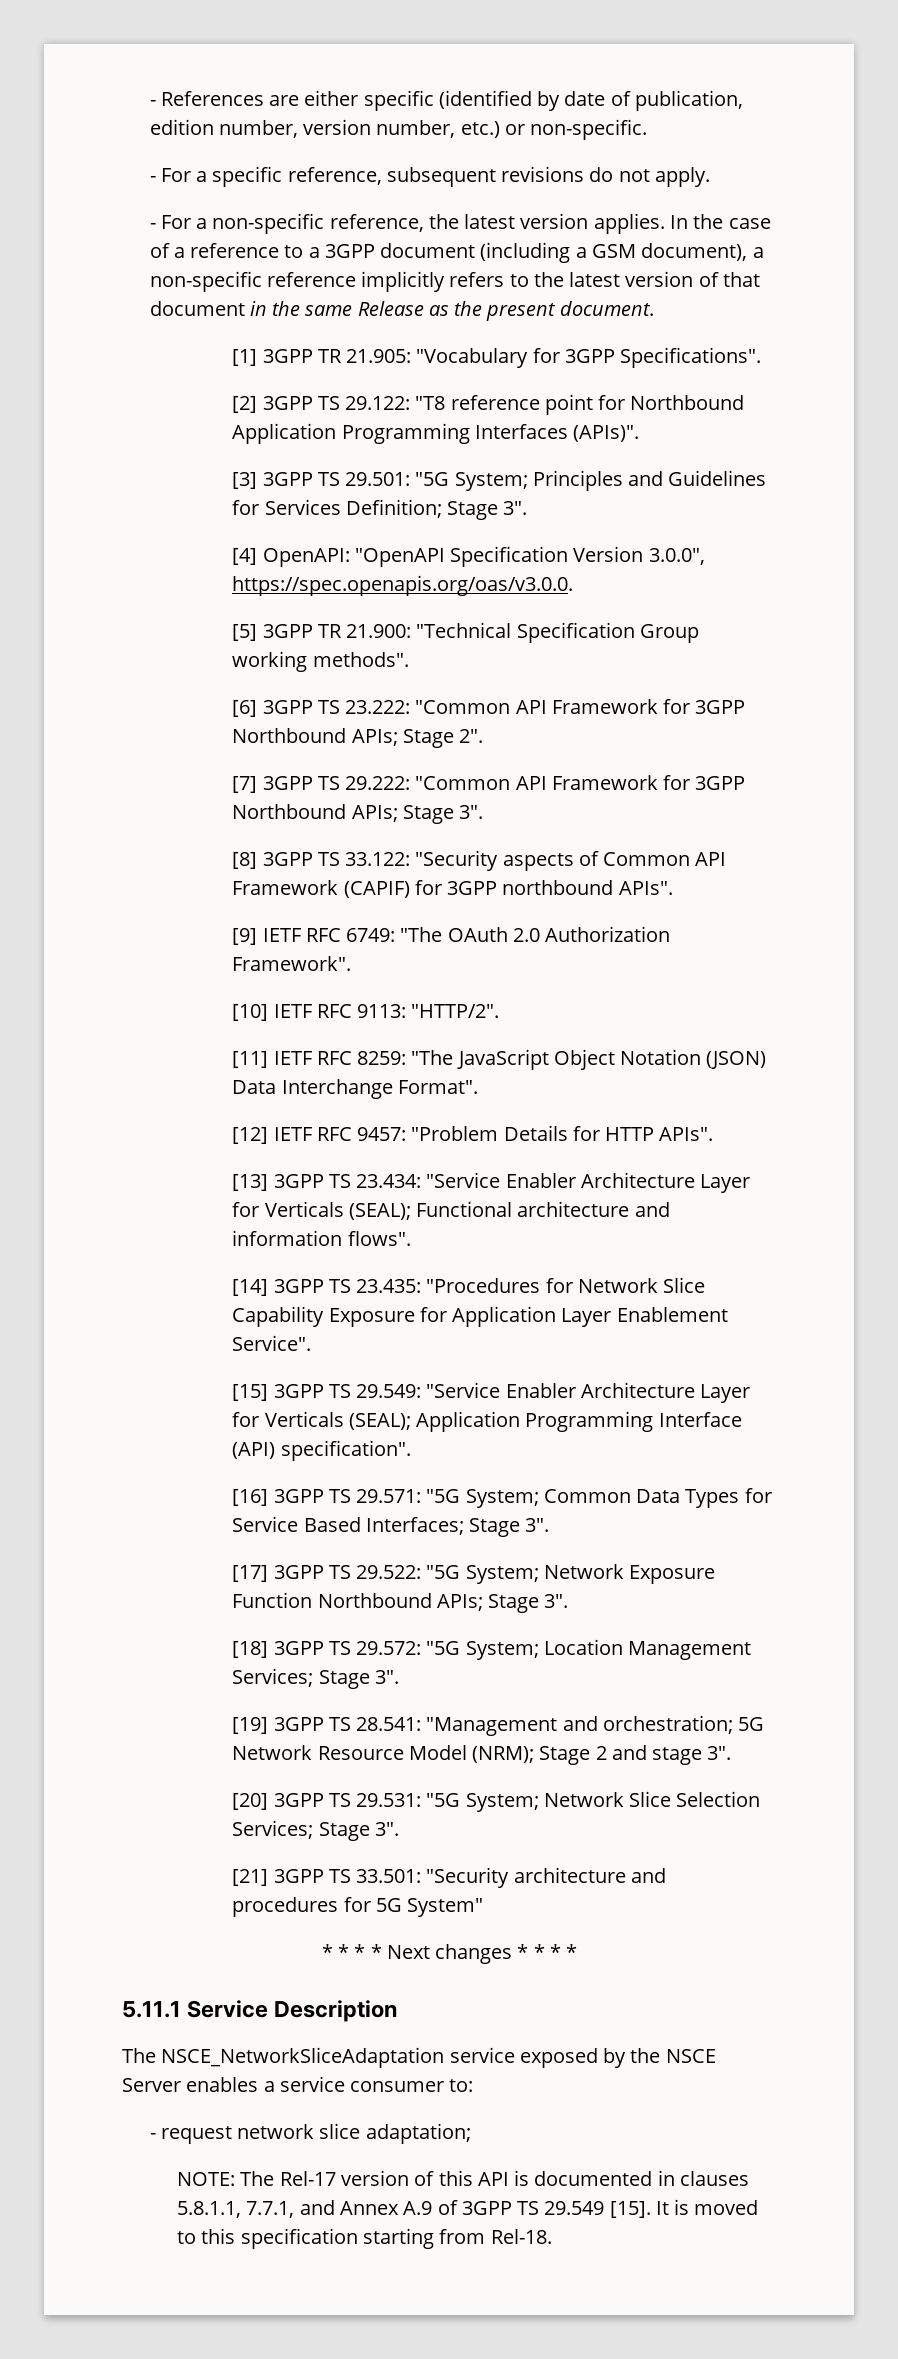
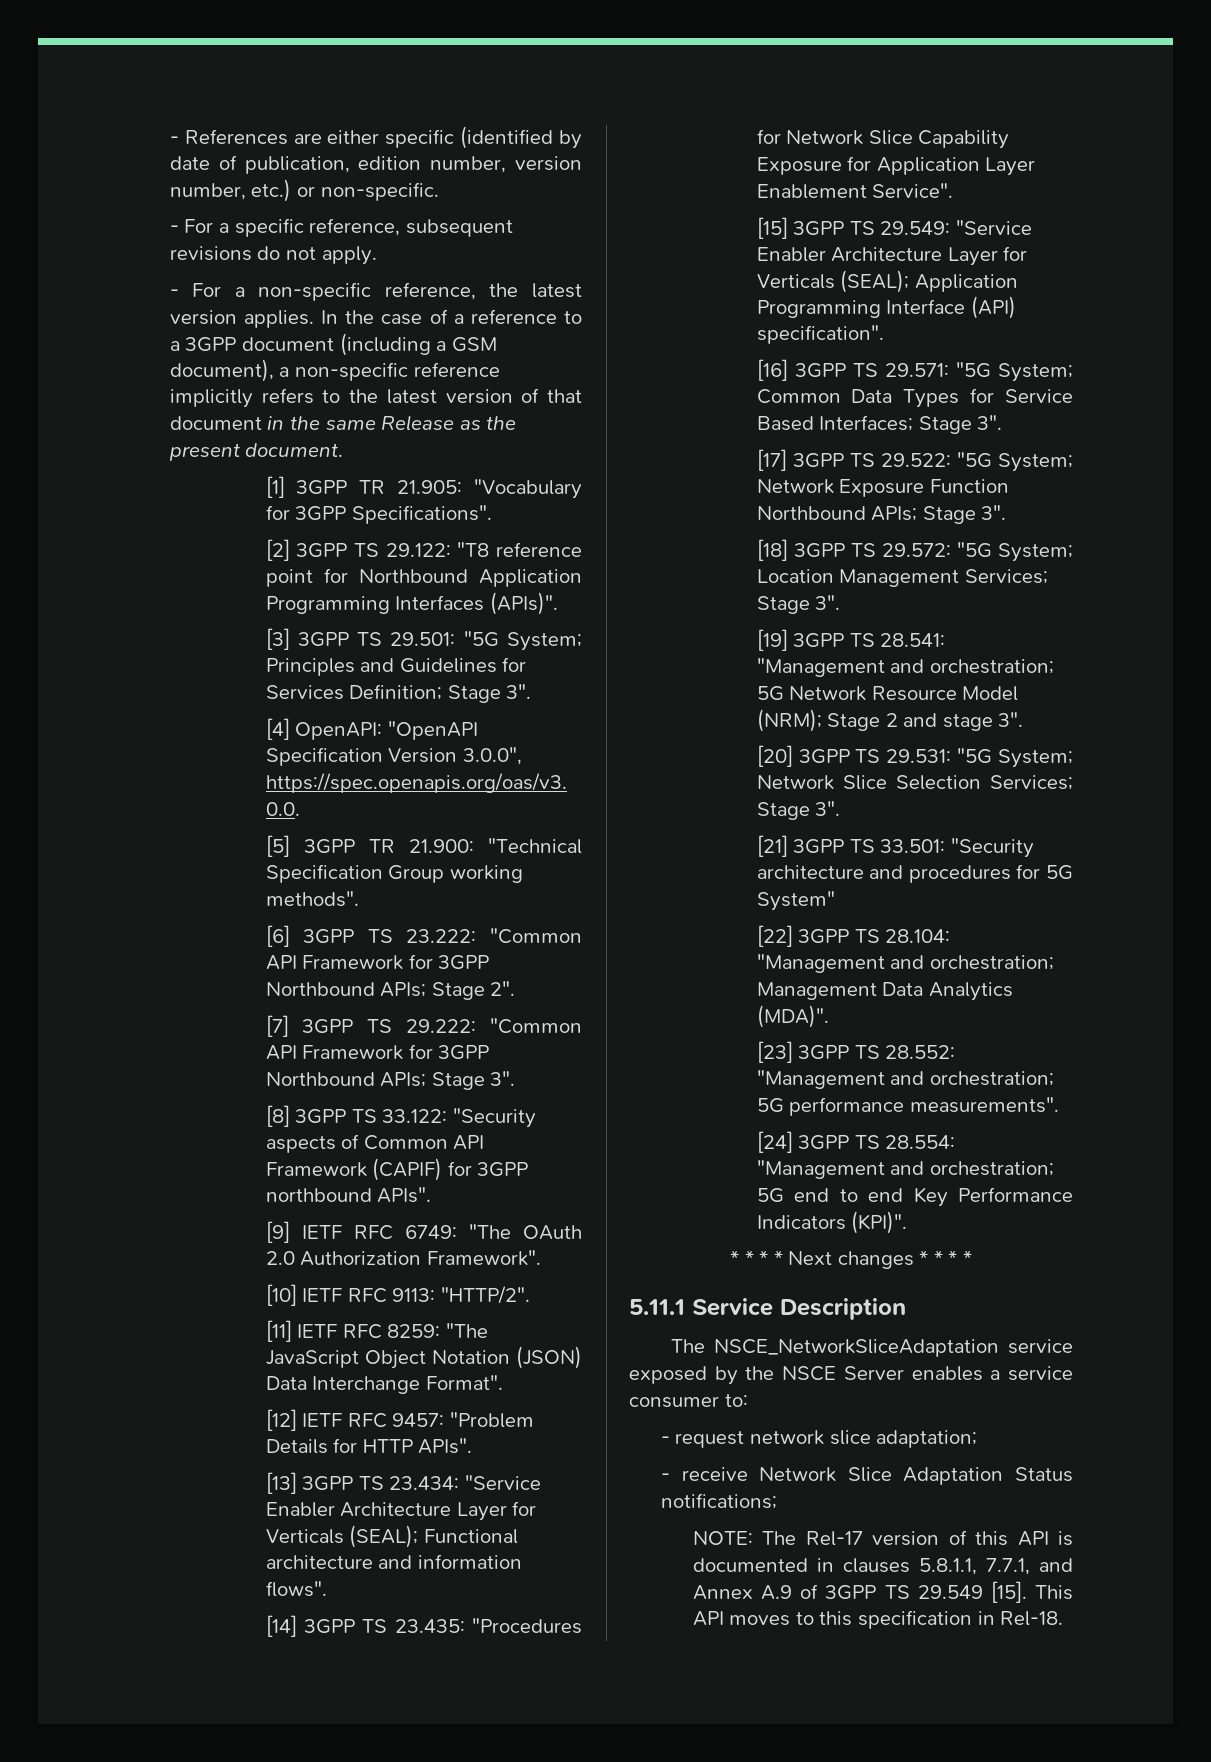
+ [22] 3GPP TS 28.104: "Management and orchestration; Management Data Analytics (MDA)".
+ [23] 3GPP TS 28.552: "Management and orchestration; 5G performance measurements".
+ [24] 3GPP TS 28.554: "Management and orchestration; 5G end to end Key Performance Indicators (KPI)".
+ - receive Network Slice Adaptation Status notifications;
- It is moved to this specification starting from Rel-18.
+ This API moves to this specification in Rel-18.

